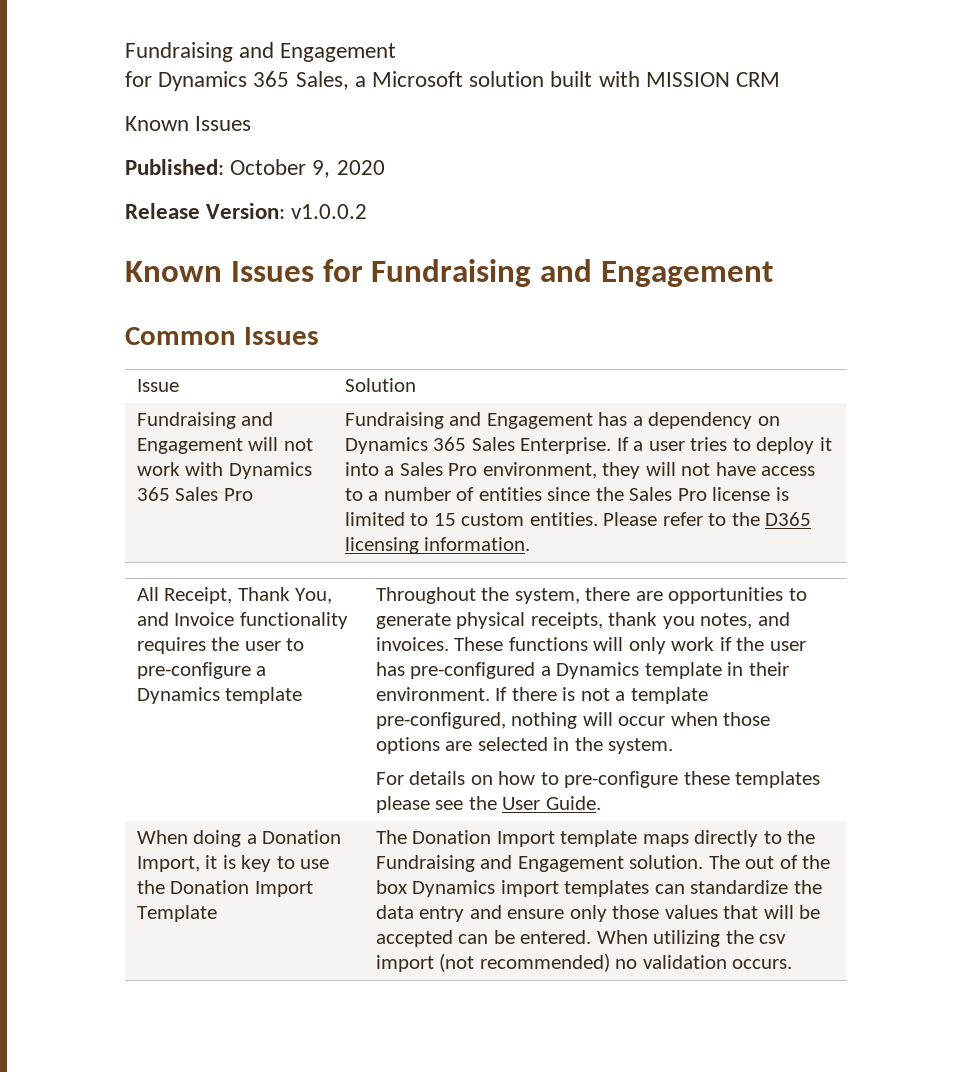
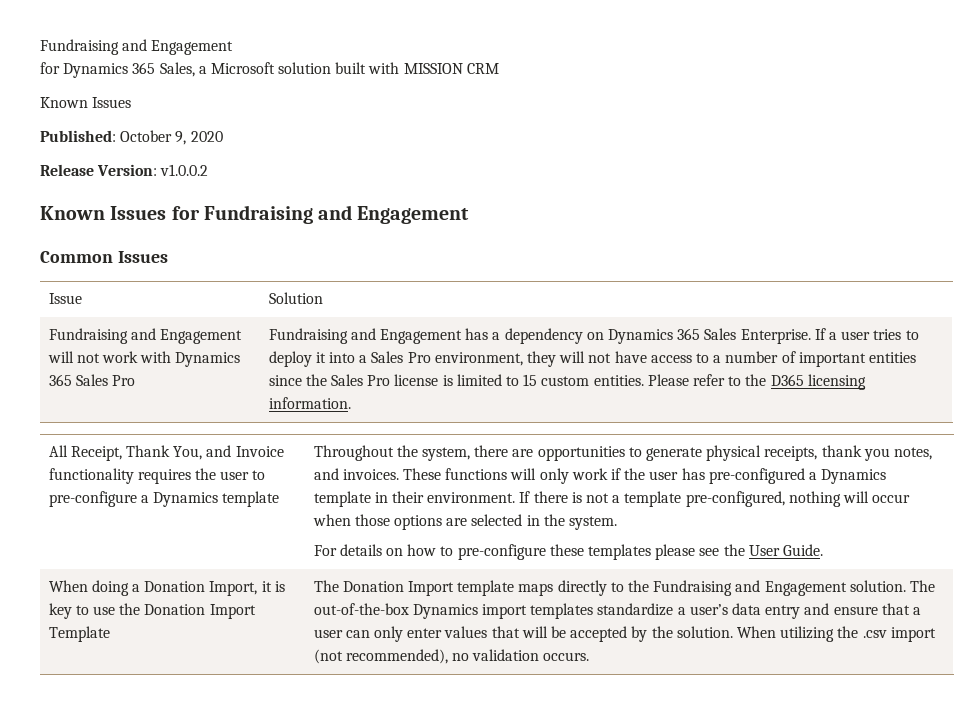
- If a user tries to deploy it into a Sales Pro environment, they will not have access to a number of entities since the Sales Pro license is limited to 15 custom entities.
+ If a user tries to deploy it into a Sales Pro environment, they will not have access to a number of important entities since the Sales Pro license is limited to 15 custom entities.
- The out of the box Dynamics import templates can standardize the data entry and ensure only those values that will be accepted can be entered.
+ The out-of-the-box Dynamics import templates standardize a user’s data entry and ensure that a user can only enter values that will be accepted by the solution.
- When utilizing the csv import (not recommended) no validation occurs.
+ When utilizing the .csv import (not recommended), no validation occurs.

